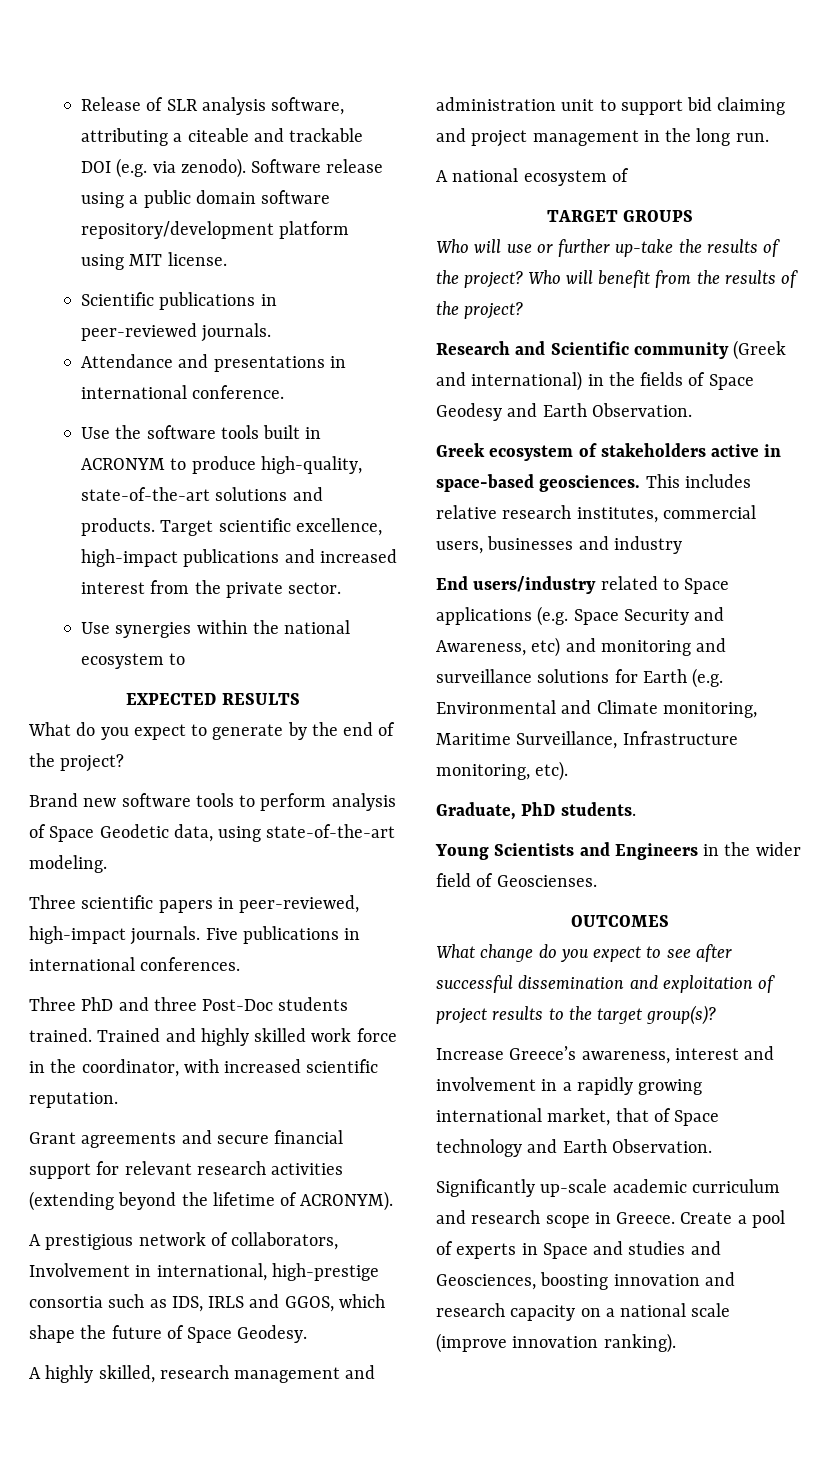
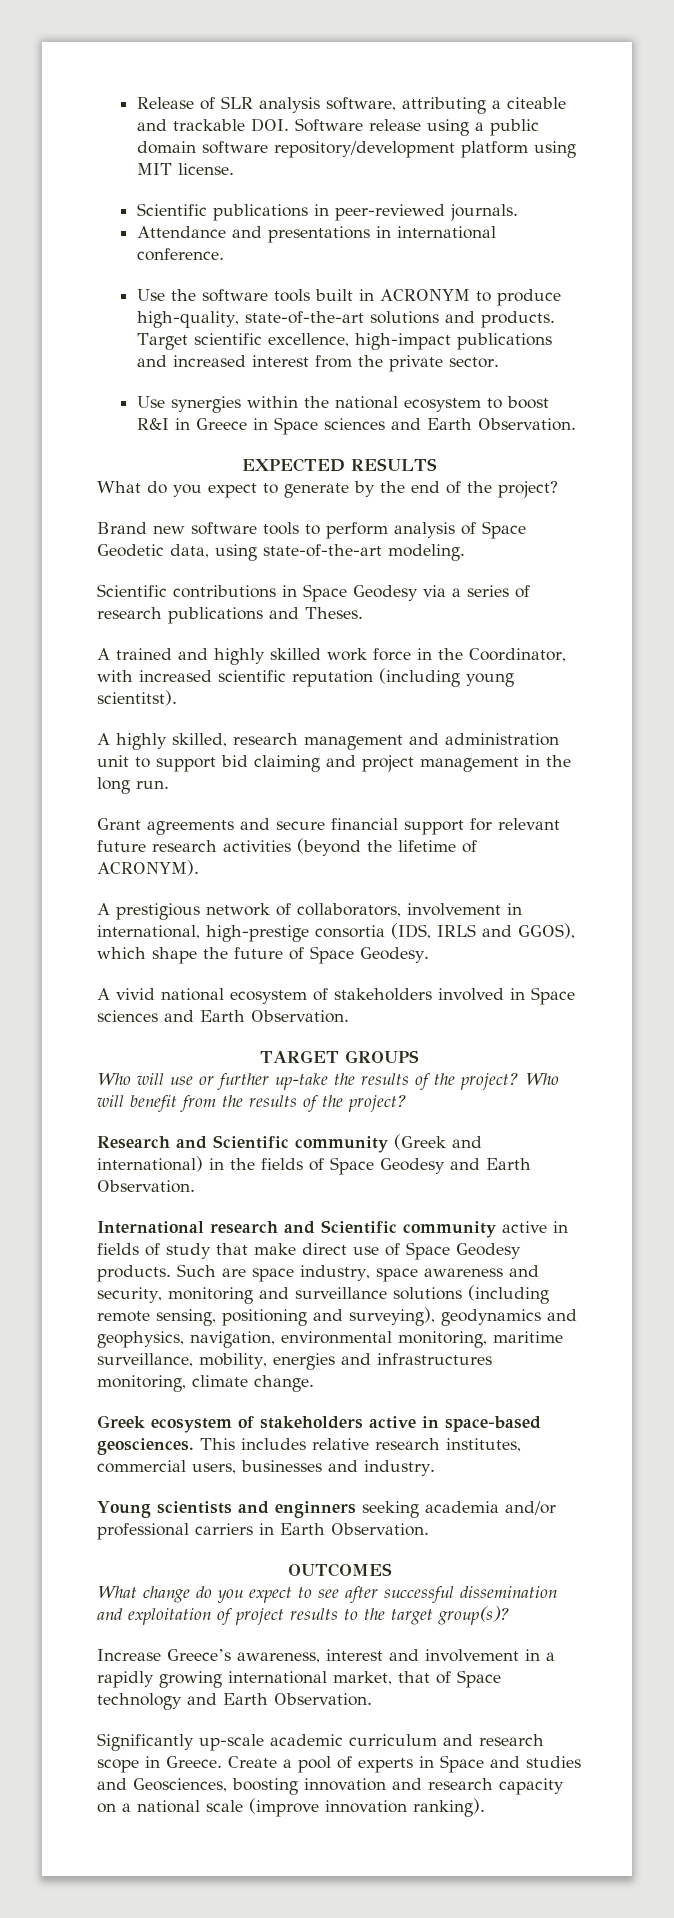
- Release of SLR analysis software, attributing a citeable and trackable DOI (e.g. via zenodo). Software release using a public domain software repository/development platform using MIT license.
+ Release of SLR analysis software, attributing a citeable and trackable DOI. Software release using a public domain software repository/development platform using MIT license.
- Use synergies within the national ecosystem to
+ Use synergies within the national ecosystem to boost R&I in Greece in Space sciences and Earth Observation.
- Three scientific papers in peer-reviewed, high-impact journals. Five publications in international conferences.
- Three PhD and three Post-Doc students trained. Trained and highly skilled work force in the coordinator, with increased scientific reputation.
- Grant agreements and secure financial support for relevant research activities (extending beyond the lifetime of ACRONYM).
- A prestigious network of collaborators, Involvement in international, high-prestige consortia such as IDS, IRLS and GGOS, which shape the future of Space Geodesy.
+ Scientific contributions in Space Geodesy via a series of research publications and Theses.
+ A trained and highly skilled work force in the Coordinator, with increased scientific reputation (including young scientitst).
- A national ecosystem of
+ Grant agreements and secure financial support for relevant future research activities (beyond the lifetime of ACRONYM).
+ A prestigious network of collaborators, involvement in international, high-prestige consortia (IDS, IRLS and GGOS), which shape the future of Space Geodesy.
+ A vivid national ecosystem of stakeholders involved in Space sciences and Earth Observation.
+ International research and Scientific community active in fields of study that make direct use of Space Geodesy products. Such are space industry, space awareness and security, monitoring and surveillance solutions (including remote sensing, positioning and surveying), geodynamics and geophysics, navigation, environmental monitoring, maritime surveillance, mobility, energies and infrastructures monitoring, climate change.
- This includes relative research institutes, commercial users, businesses and industry
- End users/industry related to Space applications (e.g. Space Security and Awareness, etc) and monitoring and surveillance solutions for Earth (e.g. Environmental and Climate monitoring, Maritime Surveillance, Infrastructure monitoring, etc).
- Graduate, PhD students.
- Young Scientists and Engineers in the wider field of Geoscienses.
+ This includes relative research institutes, commercial users, businesses and industry.
+ Young scientists and enginners seeking academia and/or professional carriers in Earth Observation.

